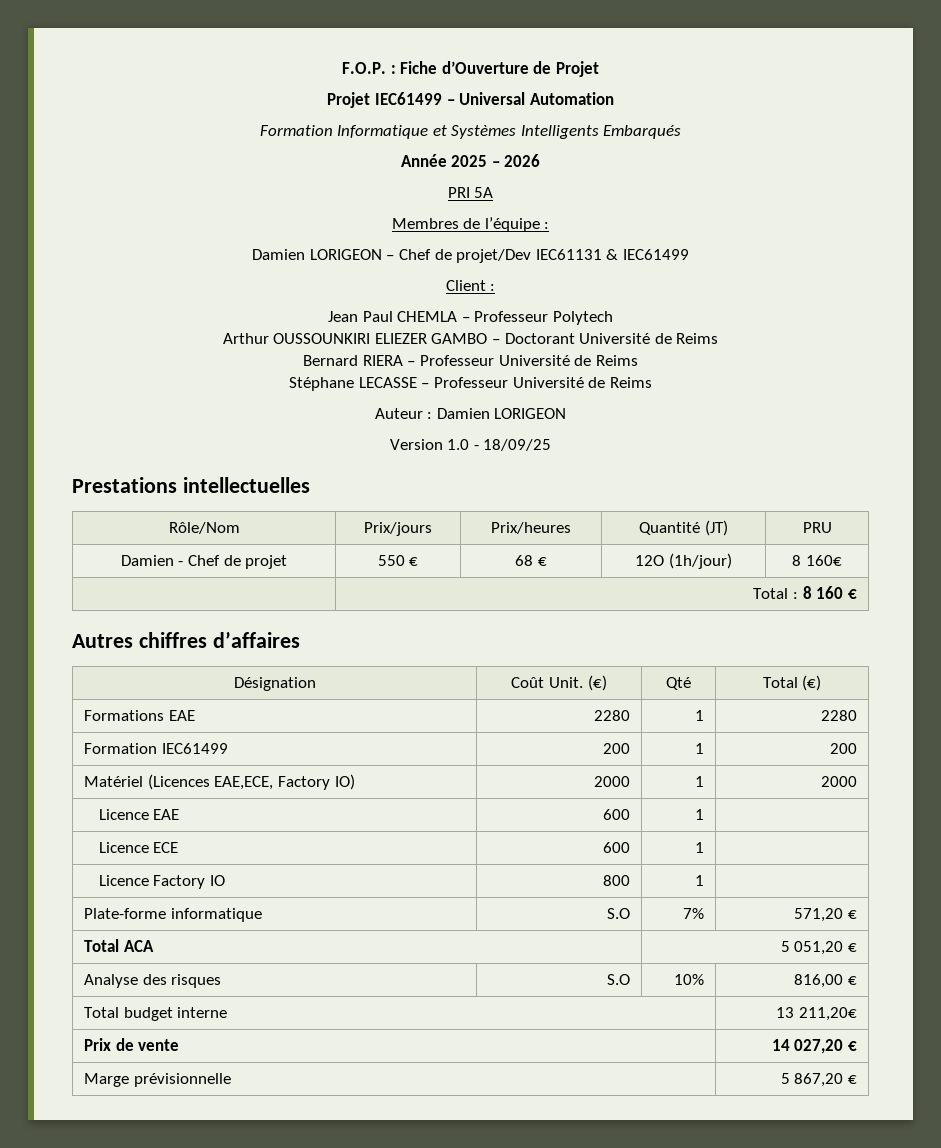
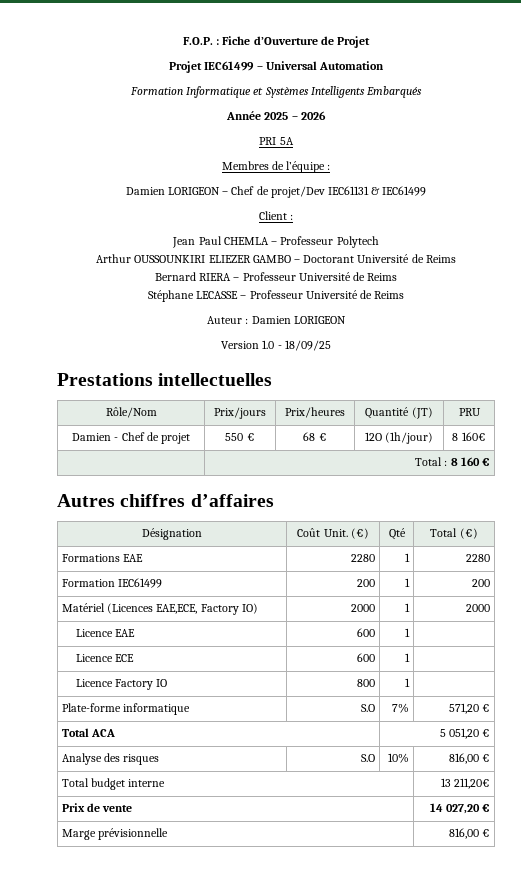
- Marge prévisionnelle | 5 867,20 €
+ Marge prévisionnelle | 816,00 €

